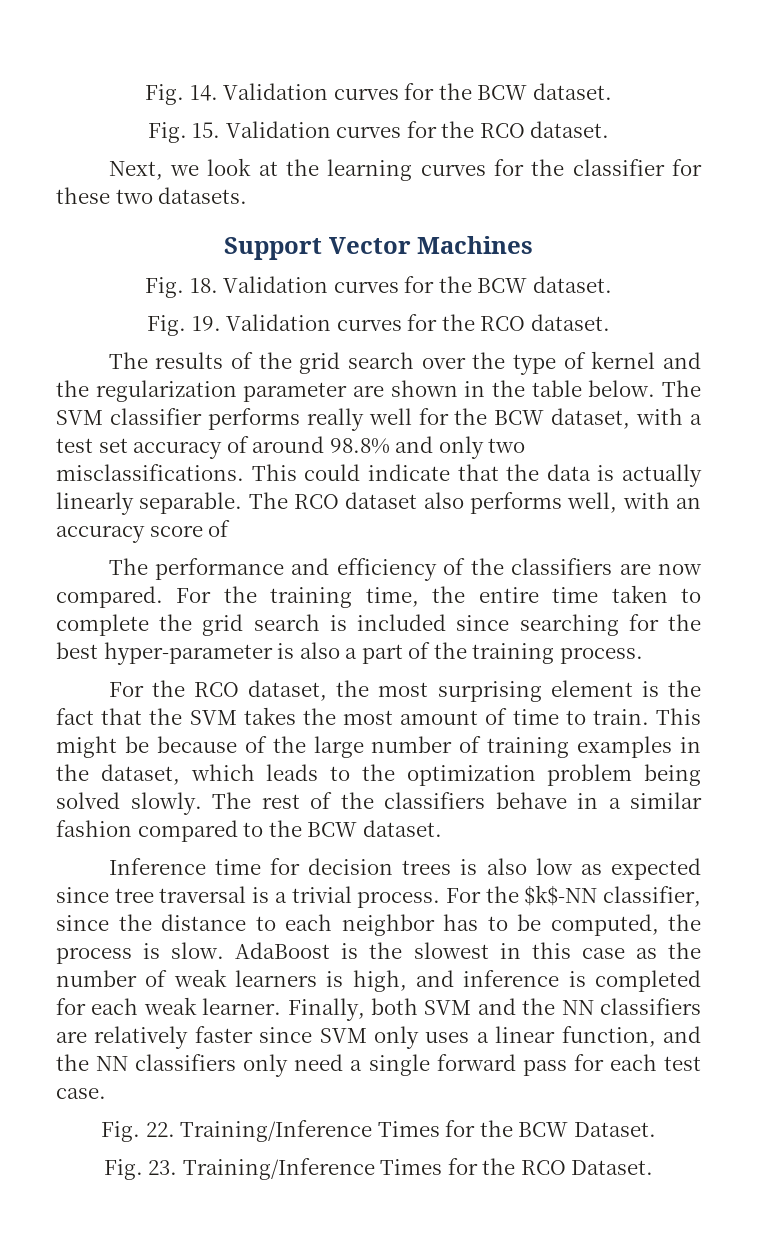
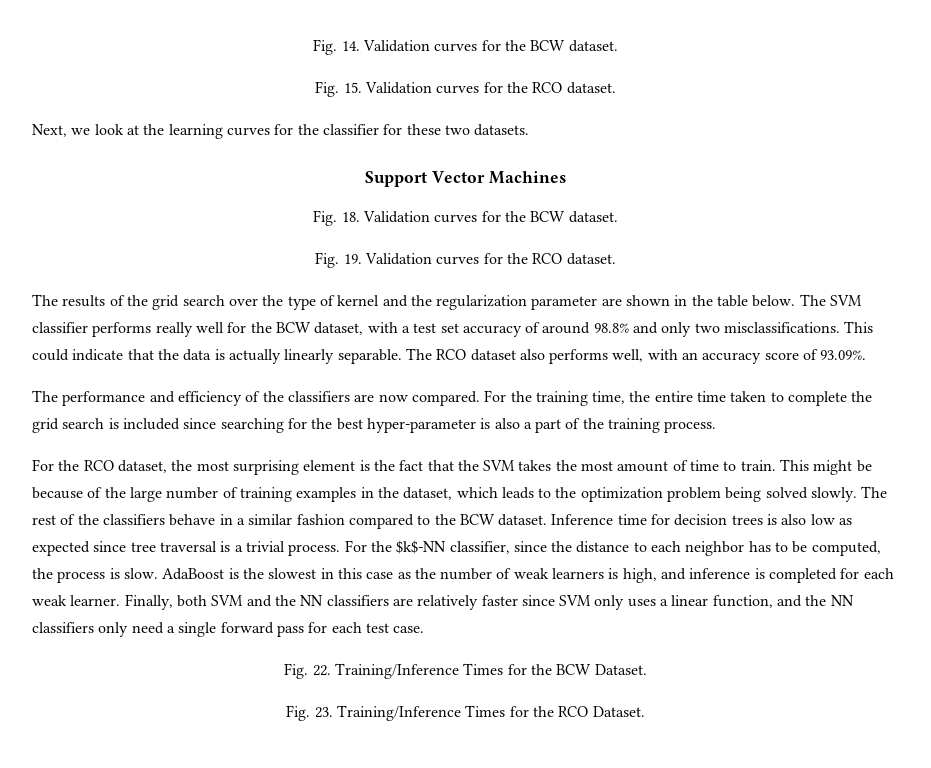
- The RCO dataset also performs well, with an accuracy score of
+ The RCO dataset also performs well, with an accuracy score of 93.09%.
- The rest of the classifiers behave in a similar fashion compared to the BCW dataset.
- Inference time for decision trees is also low as expected since tree traversal is a trivial process.
+ The rest of the classifiers behave in a similar fashion compared to the BCW dataset. Inference time for decision trees is also low as expected since tree traversal is a trivial process.

